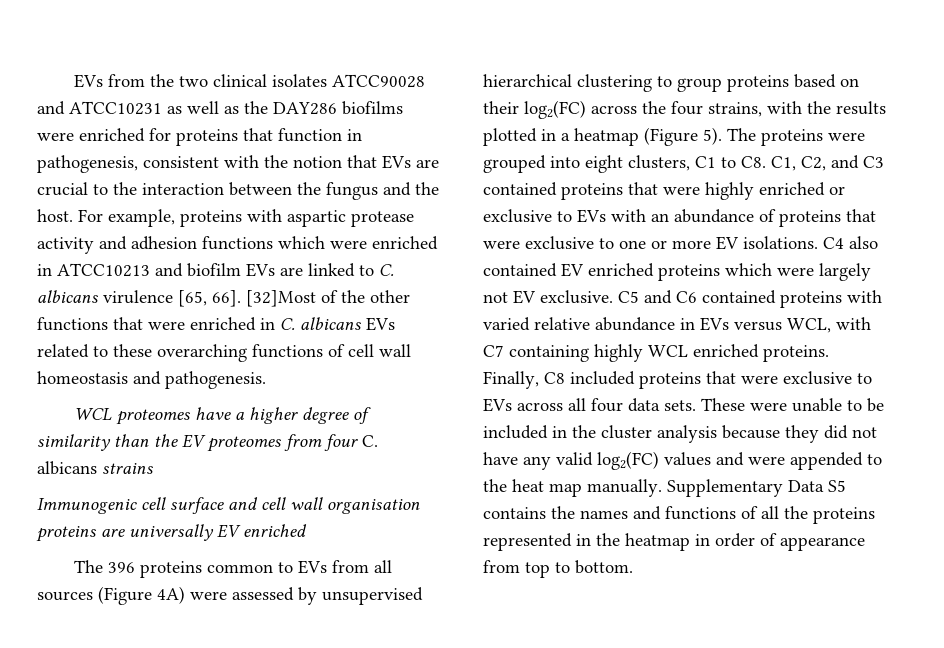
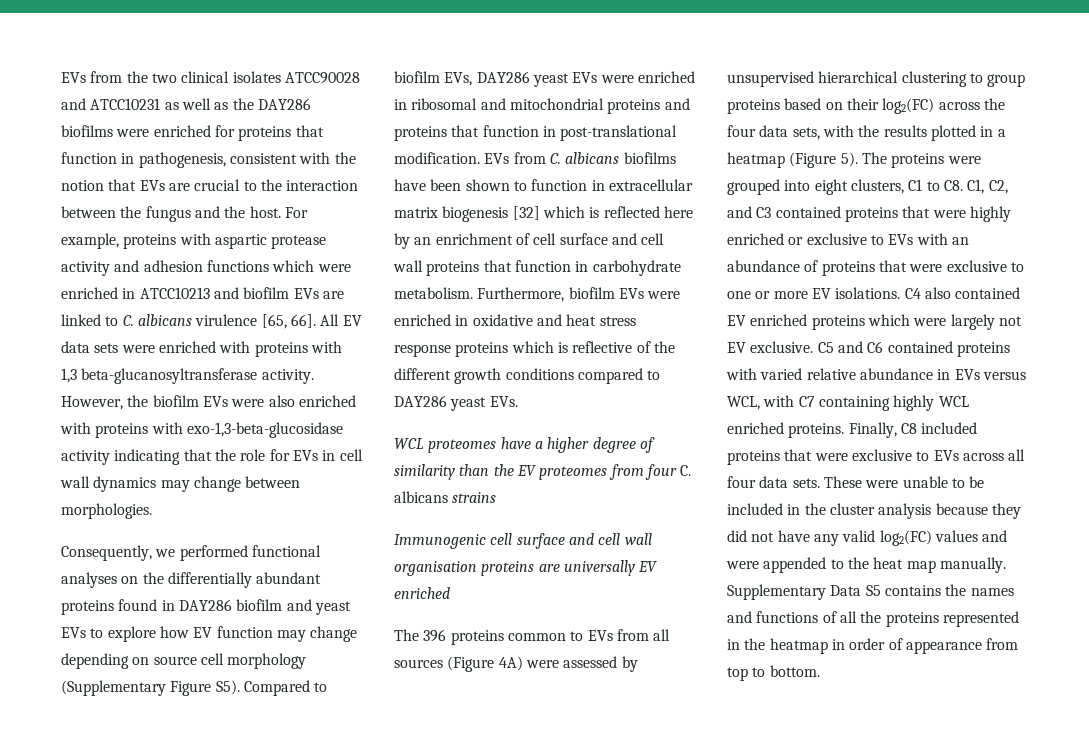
- [32]Most of the other functions that were enriched in C. albicans EVs related to these overarching functions of cell wall homeostasis and pathogenesis.
+ All EV data sets were enriched with proteins with 1,3 beta-glucanosyltransferase activity. However, the biofilm EVs were also enriched with proteins with exo-1,3-beta-glucosidase activity indicating that the role for EVs in cell wall dynamics may change between morphologies.
+ Consequently, we performed functional analyses on the differentially abundant proteins found in DAY286 biofilm and yeast EVs to explore how EV function may change depending on source cell morphology (Supplementary Figure S5). Compared to biofilm EVs, DAY286 yeast EVs were enriched in ribosomal and mitochondrial proteins and proteins that function in post-translational modification. EVs from C. albicans biofilms have been shown to function in extracellular matrix biogenesis [32] which is reflected here by an enrichment of cell surface and cell wall proteins that function in carbohydrate metabolism. Furthermore, biofilm EVs were enriched in oxidative and heat stress response proteins which is reflective of the different growth conditions compared to DAY286 yeast EVs.
- The 396 proteins common to EVs from all sources (Figure 4A) were assessed by unsupervised hierarchical clustering to group proteins based on their log2(FC) across the four strains, with the results plotted in a heatmap (Figure 5).
+ The 396 proteins common to EVs from all sources (Figure 4A) were assessed by unsupervised hierarchical clustering to group proteins based on their log2(FC) across the four data sets, with the results plotted in a heatmap (Figure 5).

